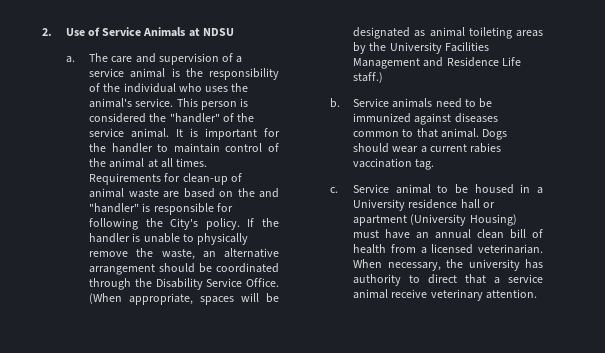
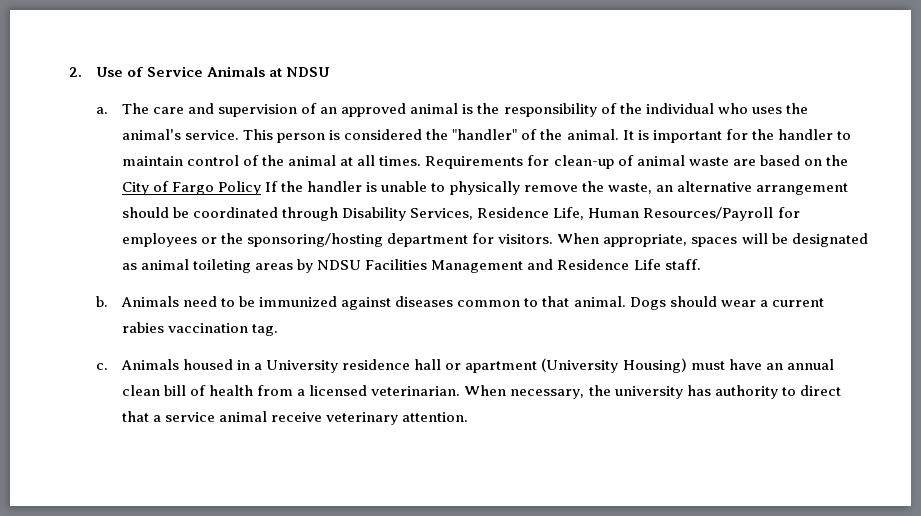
- The care and supervision of a service animal is the responsibility of the individual who uses the animal's service.
+ The care and supervision of an approved animal is the responsibility of the individual who uses the animal's service.
- This person is considered the "handler" of the service animal.
+ This person is considered the "handler" of the animal.
- Requirements for clean-up of animal waste are based on the and "handler" is responsible for following the City's policy. If the handler is unable to physically remove the waste, an alternative arrangement should be coordinated through the Disability Service Office. (When appropriate, spaces will be designated as animal toileting areas by the University Facilities Management and Residence Life staff.)
+ Requirements for clean-up of animal waste are based on the City of Fargo Policy If the handler is unable to physically remove the waste, an alternative arrangement should be coordinated through Disability Services, Residence Life, Human Resources/Payroll for employees or the sponsoring/hosting department for visitors. When appropriate, spaces will be designated as animal toileting areas by NDSU Facilities Management and Residence Life staff.
- Service animals need to be immunized against diseases common to that animal.
+ Animals need to be immunized against diseases common to that animal.
- Service animal to be housed in a University residence hall or apartment (University Housing) must have an annual clean bill of health from a licensed veterinarian.
+ Animals housed in a University residence hall or apartment (University Housing) must have an annual clean bill of health from a licensed veterinarian.

